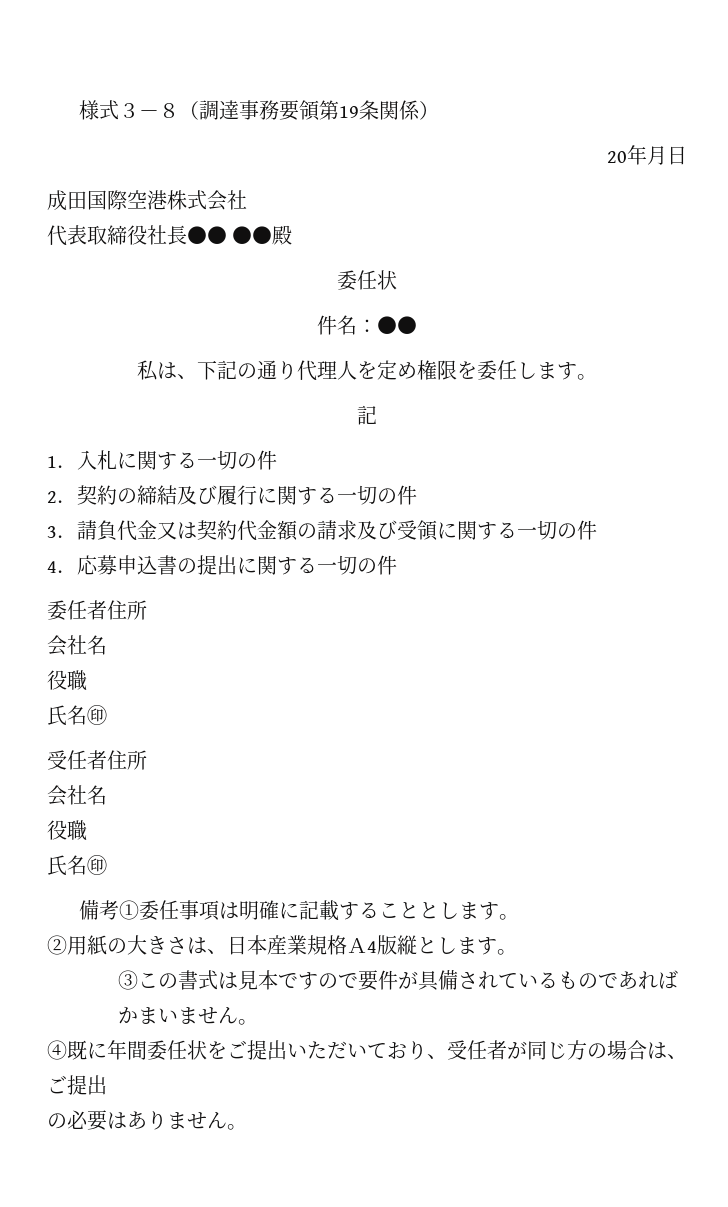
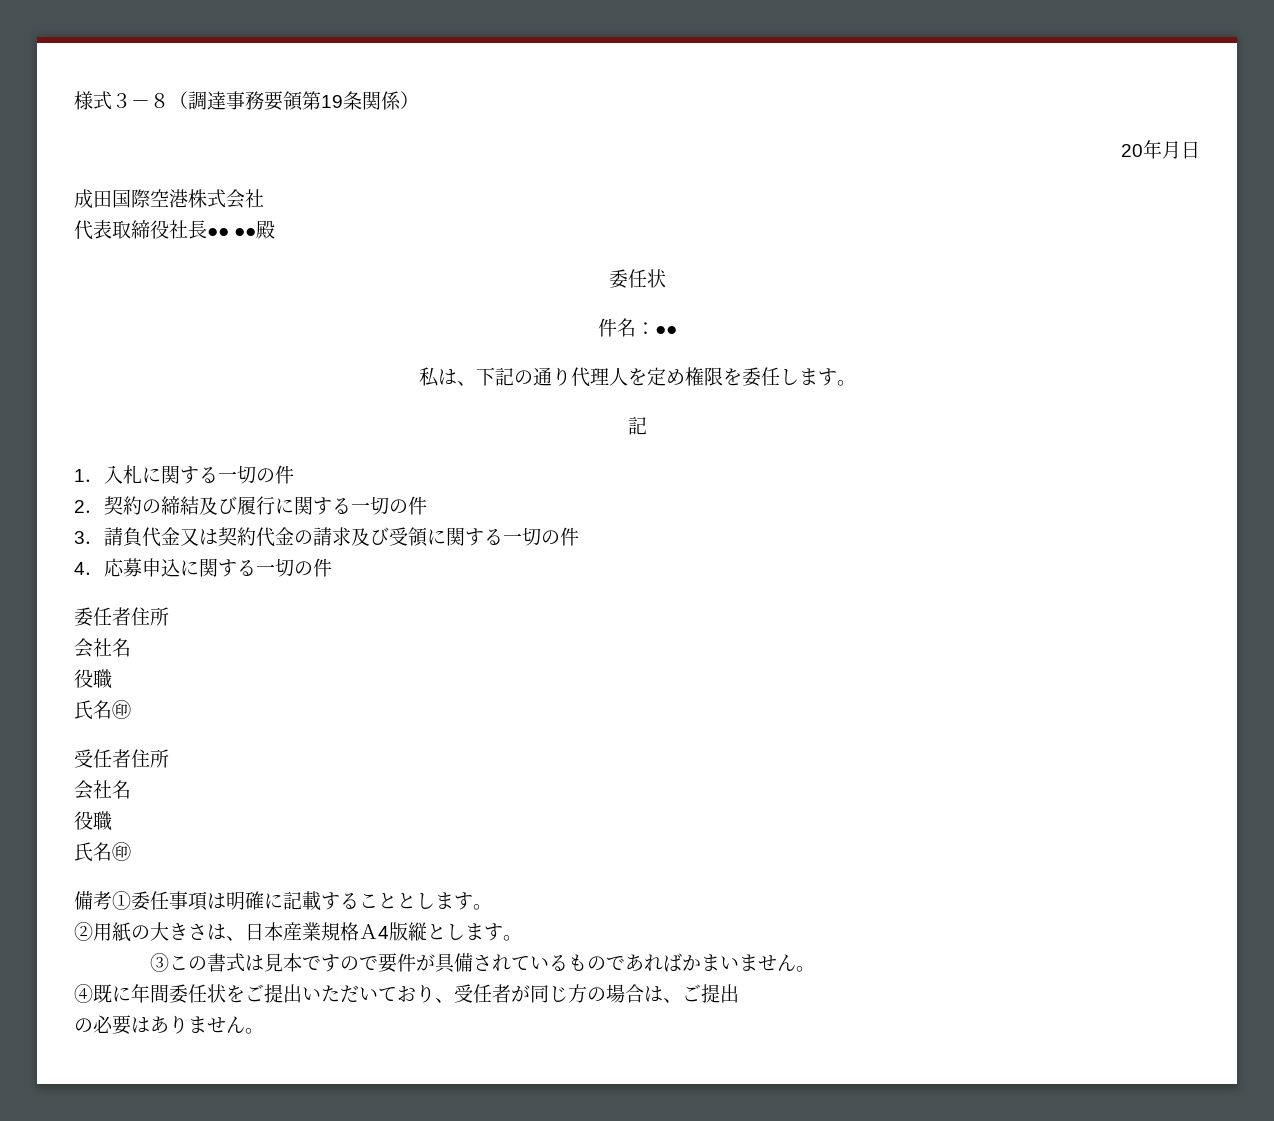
- 3．請負代金又は契約代金額の請求及び受領に関する一切の件
+ 3．請負代金又は契約代金の請求及び受領に関する一切の件
- 4．応募申込書の提出に関する一切の件
+ 4．応募申込に関する一切の件

